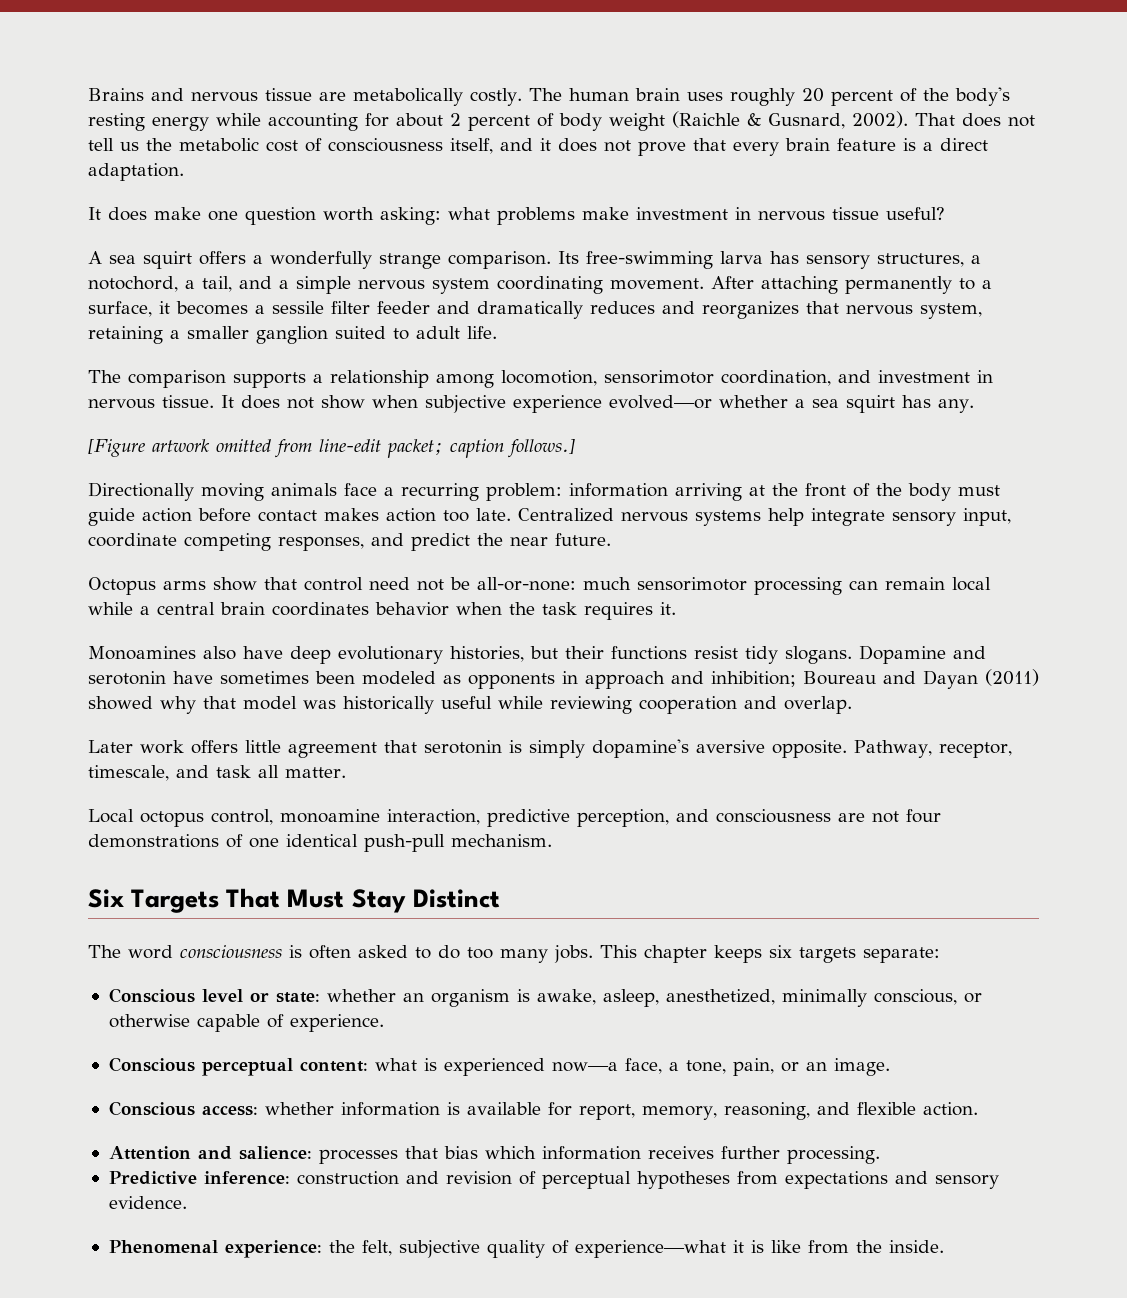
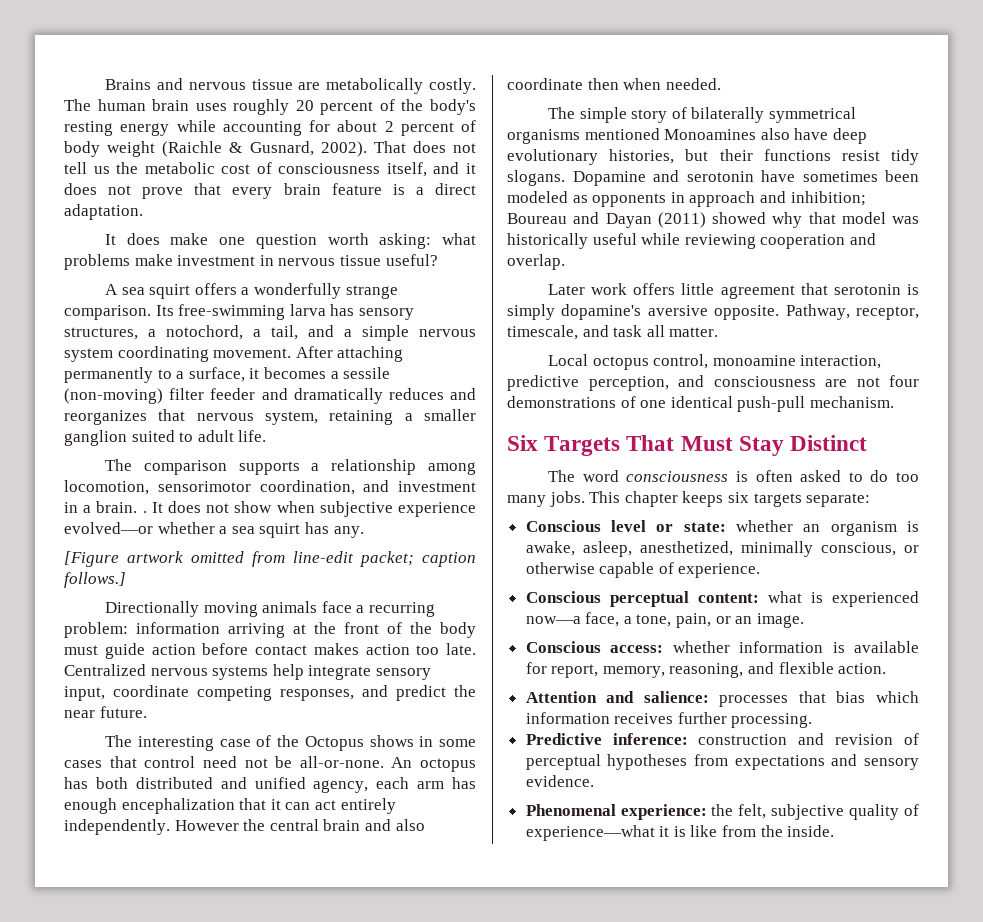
- After attaching permanently to a surface, it becomes a sessile filter feeder and dramatically reduces and reorganizes that nervous system, retaining a smaller ganglion suited to adult life.
+ After attaching permanently to a surface, it becomes a sessile (non-moving) filter feeder and dramatically reduces and reorganizes that nervous system, retaining a smaller ganglion suited to adult life.
- The comparison supports a relationship among locomotion, sensorimotor coordination, and investment in nervous tissue.
+ The comparison supports a relationship among locomotion, sensorimotor coordination, and investment in a brain. .
- Octopus arms show that control need not be all-or-none: much sensorimotor processing can remain local while a central brain coordinates behavior when the task requires it.
- Monoamines also have deep evolutionary histories, but their functions resist tidy slogans.
+ The interesting case of the Octopus shows in some cases that control need not be all-or-none. An octopus has both distributed and unified agency, each arm has enough encephalization that it can act entirely independently. However the central brain and also coordinate then when needed.
+ The simple story of bilaterally symmetrical organisms mentioned Monoamines also have deep evolutionary histories, but their functions resist tidy slogans.

